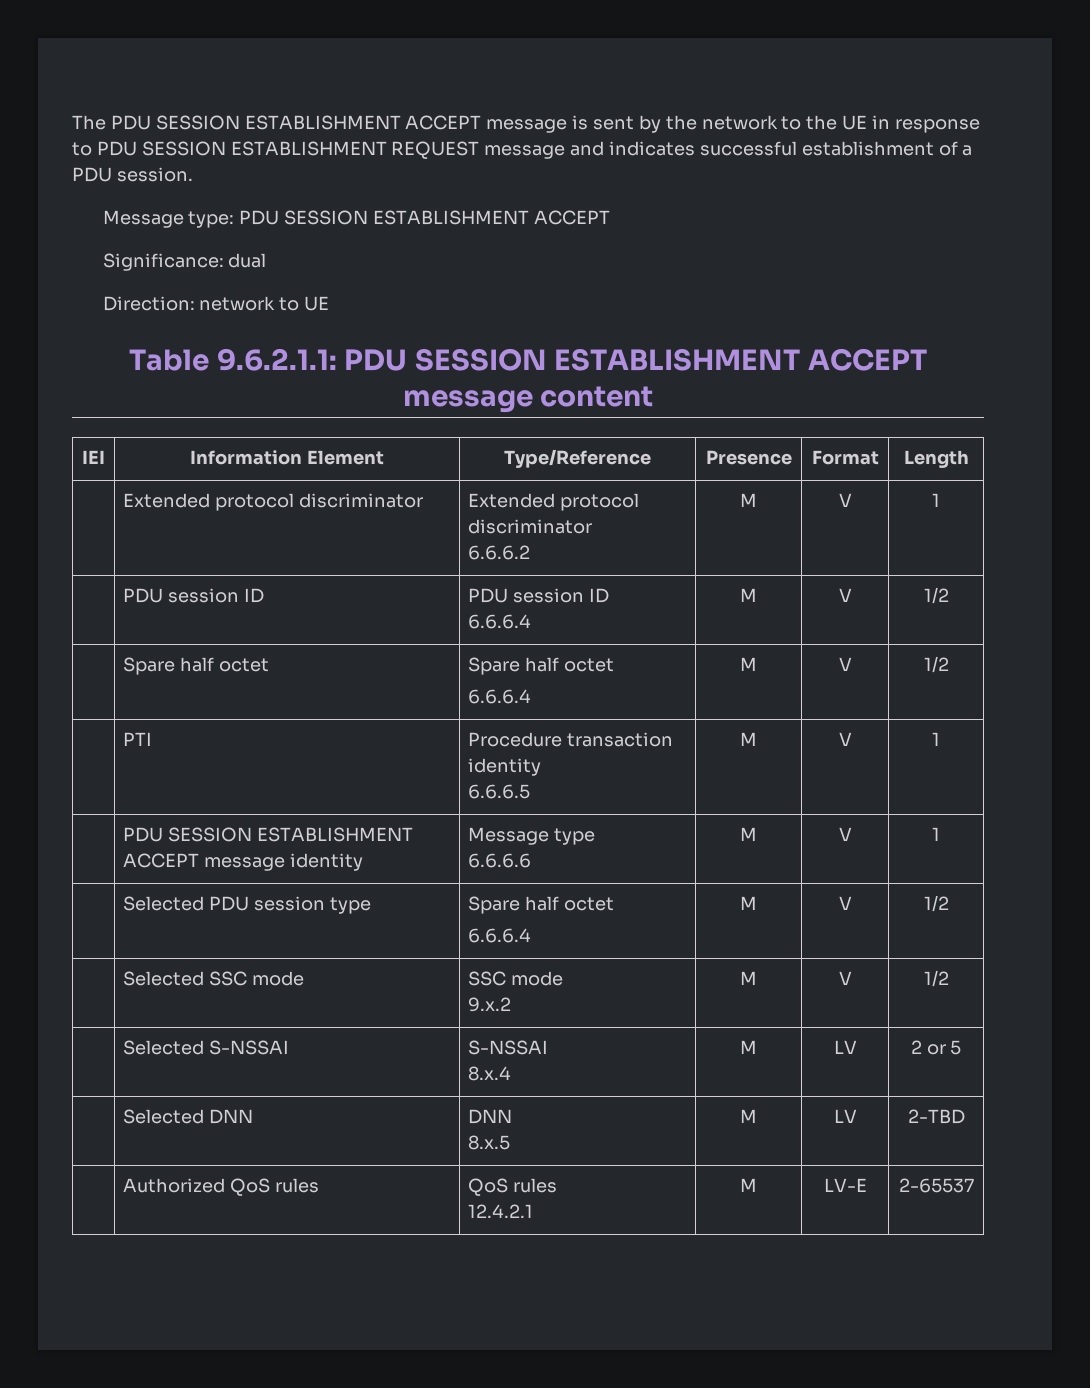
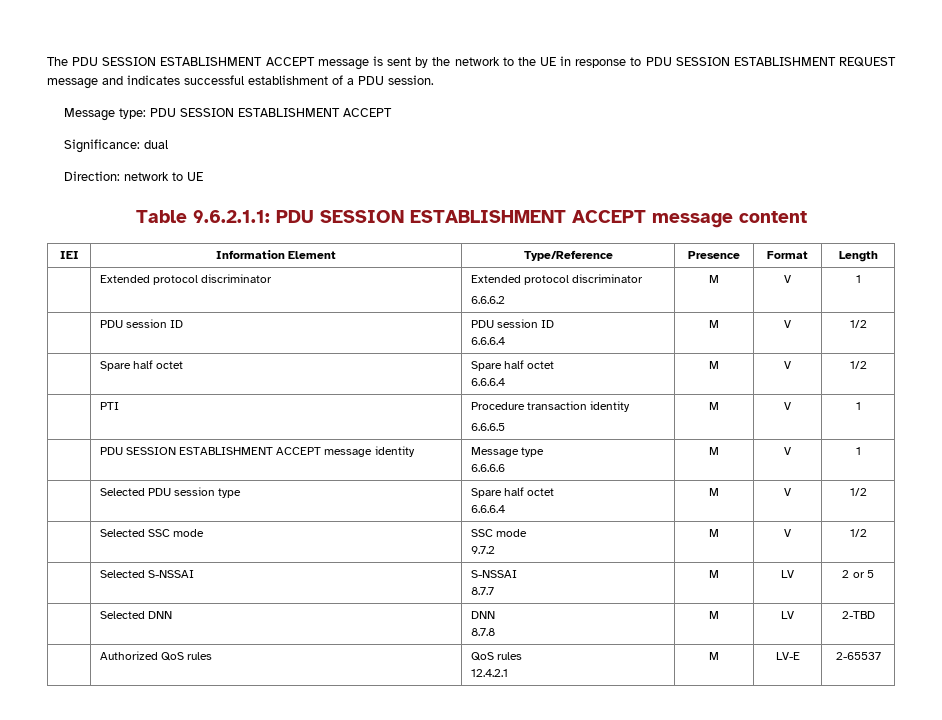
  | Selected SSC mode | SSC mode
- 9.x.2 | M | V | 1/2
+ 9.7.2 | M | V | 1/2
  | Selected S-NSSAI | S-NSSAI
- 8.x.4 | M | LV | 2 or 5
+ 8.7.7 | M | LV | 2 or 5
  | Selected DNN | DNN
- 8.x.5 | M | LV | 2-TBD
+ 8.7.8 | M | LV | 2-TBD

